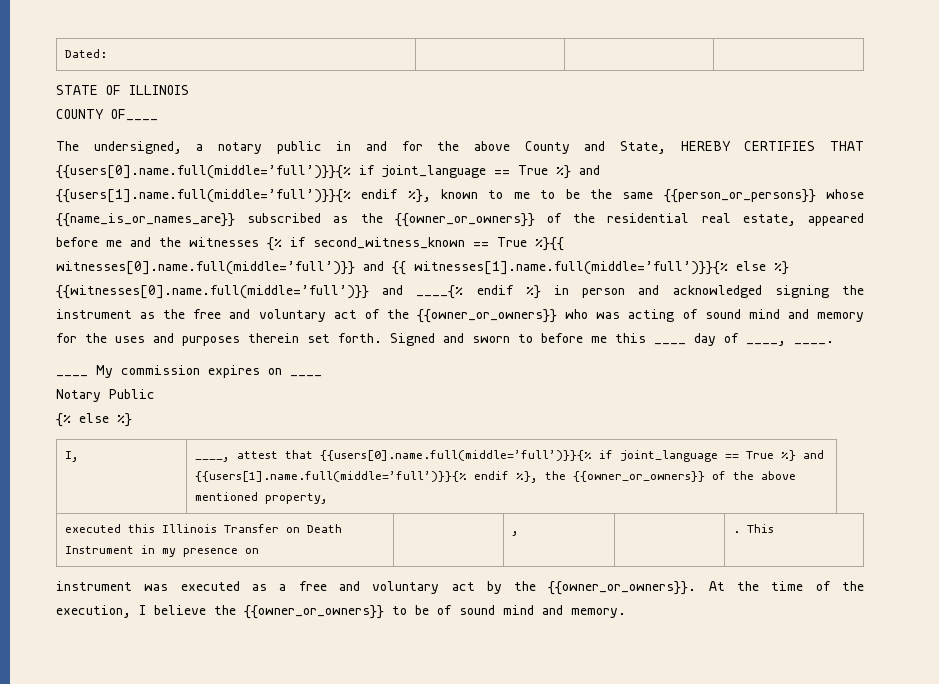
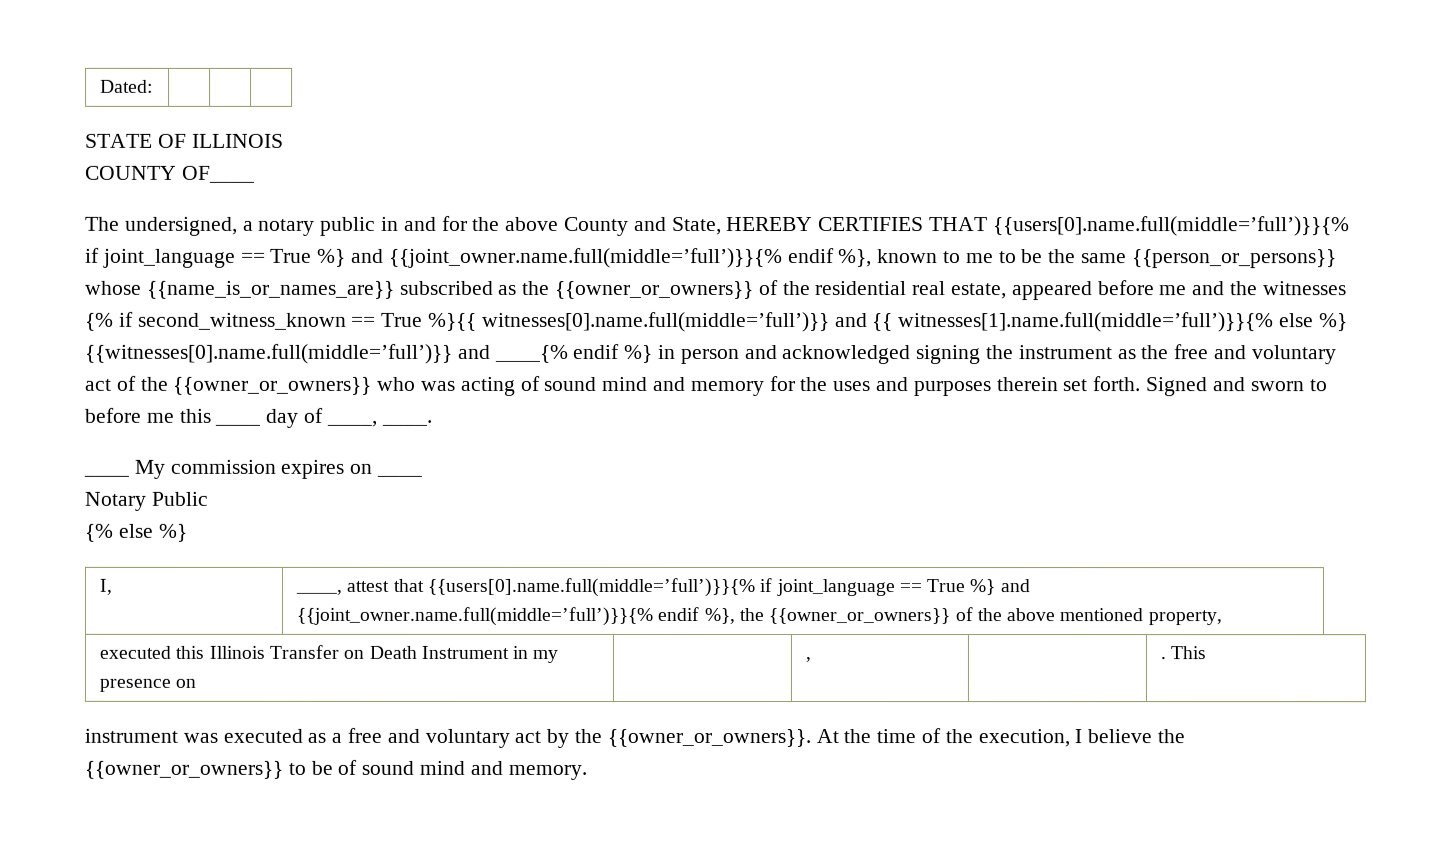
- The undersigned, a notary public in and for the above County and State, HEREBY CERTIFIES THAT {{users[0].name.full(middle=’full’)}}{% if joint_language == True %} and {{users[1].name.full(middle=’full’)}}{% endif %}, known to me to be the same {{person_or_persons}} whose {{name_is_or_names_are}} subscribed as the {{owner_or_owners}} of the residential real estate, appeared before me and the witnesses {% if second_witness_known == True %}{{ witnesses[0].name.full(middle=’full’)}} and {{ witnesses[1].name.full(middle=’full’)}}{% else %} {{witnesses[0].name.full(middle=’full’)}} and ____{% endif %} in person and acknowledged signing the instrument as the free and voluntary act of the {{owner_or_owners}} who was acting of sound mind and memory for the uses and purposes therein set forth.
+ The undersigned, a notary public in and for the above County and State, HEREBY CERTIFIES THAT {{users[0].name.full(middle=’full’)}}{% if joint_language == True %} and {{joint_owner.name.full(middle=’full’)}}{% endif %}, known to me to be the same {{person_or_persons}} whose {{name_is_or_names_are}} subscribed as the {{owner_or_owners}} of the residential real estate, appeared before me and the witnesses {% if second_witness_known == True %}{{ witnesses[0].name.full(middle=’full’)}} and {{ witnesses[1].name.full(middle=’full’)}}{% else %} {{witnesses[0].name.full(middle=’full’)}} and ____{% endif %} in person and acknowledged signing the instrument as the free and voluntary act of the {{owner_or_owners}} who was acting of sound mind and memory for the uses and purposes therein set forth.
- I, | ____, attest that {{users[0].name.full(middle=’full’)}}{% if joint_language == True %} and {{users[1].name.full(middle=’full’)}}{% endif %}, the {{owner_or_owners}} of the above mentioned property,
+ I, | ____, attest that {{users[0].name.full(middle=’full’)}}{% if joint_language == True %} and {{joint_owner.name.full(middle=’full’)}}{% endif %}, the {{owner_or_owners}} of the above mentioned property,

